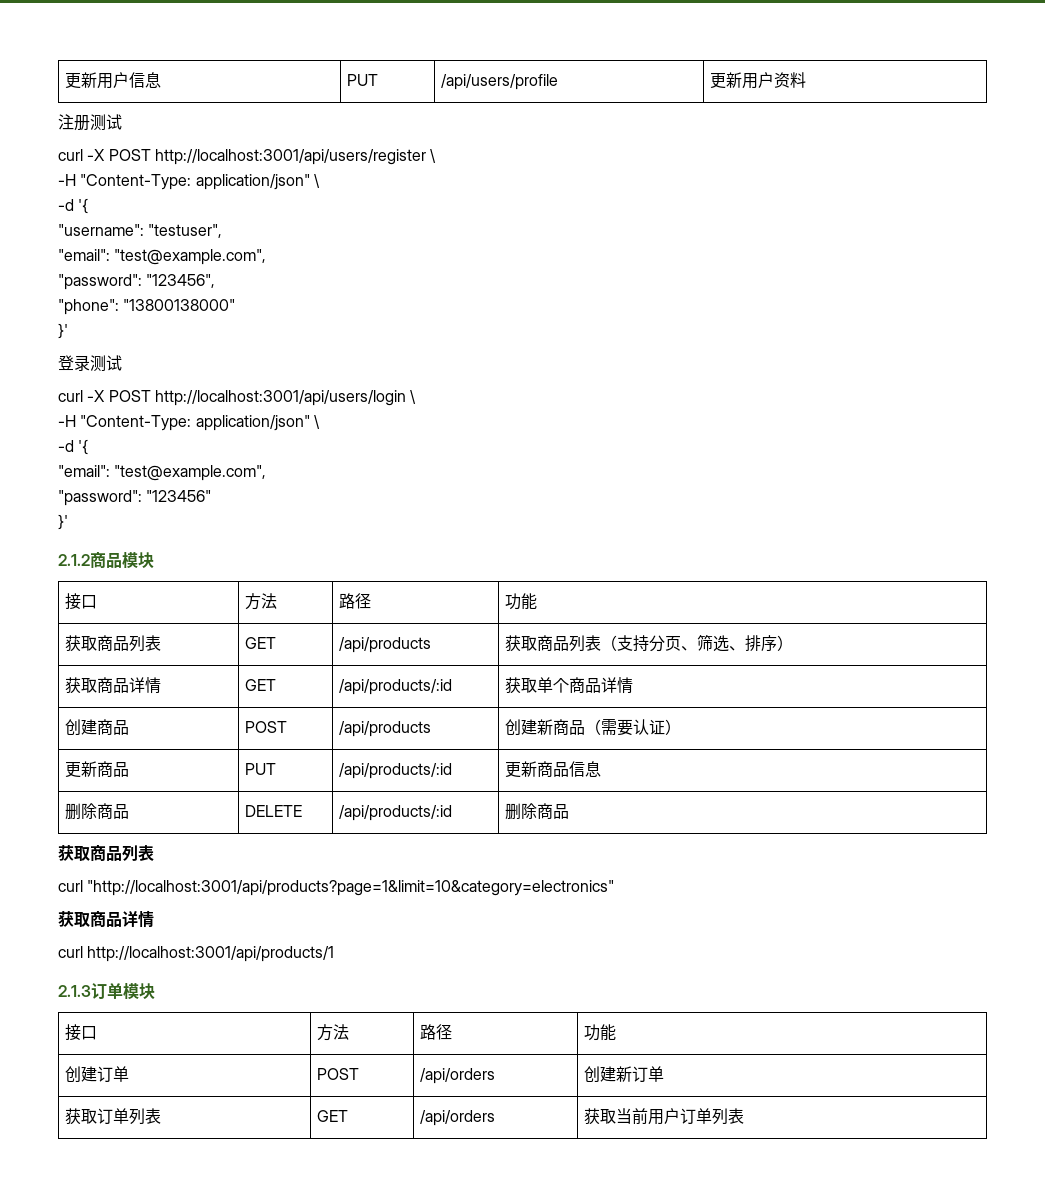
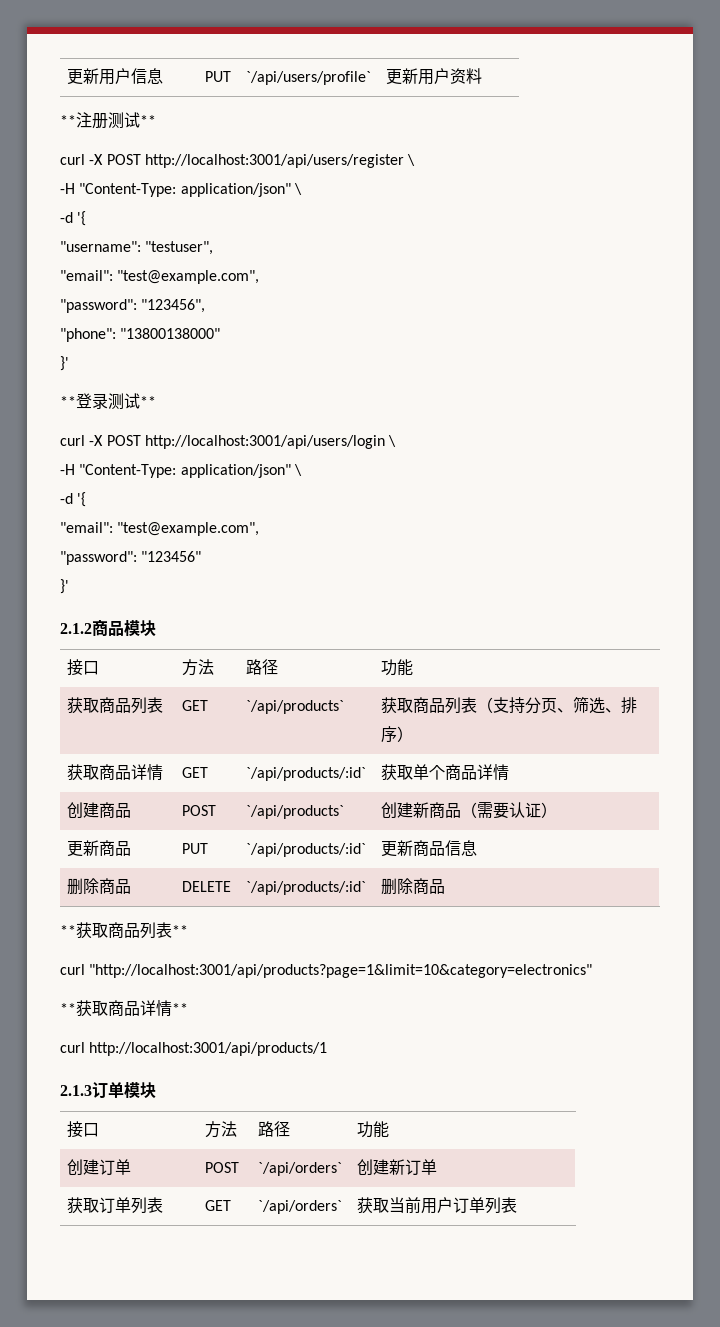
- 更新用户信息 | PUT | /api/users/profile | 更新用户资料
+ 更新用户信息 | PUT | `/api/users/profile` | 更新用户资料
- 注册测试
+ **注册测试**
- 登录测试
+ **登录测试**
- 获取商品列表 | GET | /api/products | 获取商品列表（支持分页、筛选、排序）
+ 获取商品列表 | GET | `/api/products` | 获取商品列表（支持分页、筛选、排序）
- 获取商品详情 | GET | /api/products/:id | 获取单个商品详情
+ 获取商品详情 | GET | `/api/products/:id` | 获取单个商品详情
- 创建商品 | POST | /api/products | 创建新商品（需要认证）
+ 创建商品 | POST | `/api/products` | 创建新商品（需要认证）
- 更新商品 | PUT | /api/products/:id | 更新商品信息
+ 更新商品 | PUT | `/api/products/:id` | 更新商品信息
- 删除商品 | DELETE | /api/products/:id | 删除商品
- 获取商品列表
+ 删除商品 | DELETE | `/api/products/:id` | 删除商品
+ **获取商品列表**
  curl "http://localhost:3001/api/products?page=1&limit=10&category=electronics"
- 获取商品详情
+ **获取商品详情**
- 创建订单 | POST | /api/orders | 创建新订单
+ 创建订单 | POST | `/api/orders` | 创建新订单
- 获取订单列表 | GET | /api/orders | 获取当前用户订单列表
+ 获取订单列表 | GET | `/api/orders` | 获取当前用户订单列表

